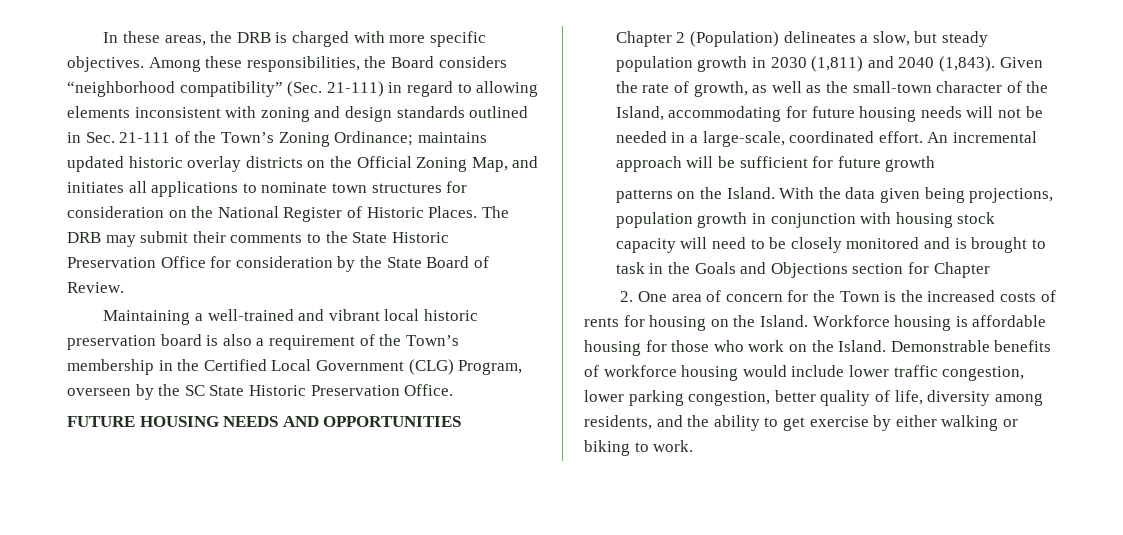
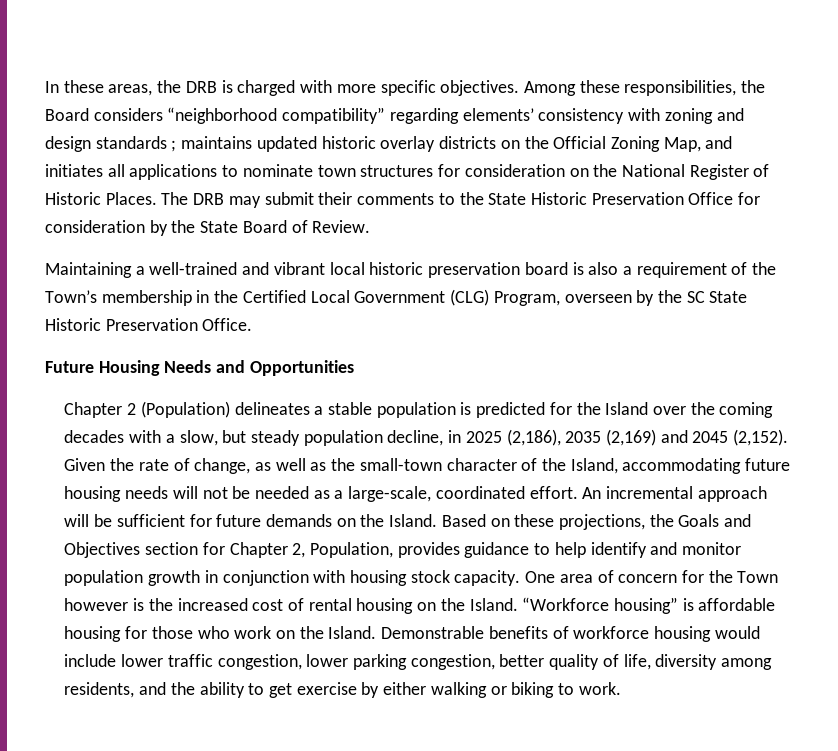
- Among these responsibilities, the Board considers “neighborhood compatibility” (Sec. 21-111) in regard to allowing elements inconsistent with zoning and design standards outlined in Sec. 21-111 of the Town’s Zoning Ordinance; maintains updated historic overlay districts on the Official Zoning Map, and initiates all applications to nominate town structures for consideration on the National Register of Historic Places.
+ Among these responsibilities, the Board considers “neighborhood compatibility” regarding elements’ consistency with zoning and design standards ; maintains updated historic overlay districts on the Official Zoning Map, and initiates all applications to nominate town structures for consideration on the National Register of Historic Places.
- FUTURE HOUSING NEEDS AND OPPORTUNITIES
+ Future Housing Needs and Opportunities
- Chapter 2 (Population) delineates a slow, but steady population growth in 2030 (1,811) and 2040 (1,843).
+ Chapter 2 (Population) delineates a stable population is predicted for the Island over the coming decades with a slow, but steady population decline, in 2025 (2,186), 2035 (2,169) and 2045 (2,152).
- Given the rate of growth, as well as the small-town character of the Island, accommodating for future housing needs will not be needed in a large-scale, coordinated effort.
+ Given the rate of change, as well as the small-town character of the Island, accommodating future housing needs will not be needed as a large-scale, coordinated effort.
- An incremental approach will be sufficient for future growth
- patterns on the Island. With the data given being projections, population growth in conjunction with housing stock capacity will need to be closely monitored and is brought to task in the Goals and Objections section for Chapter
- 2. One area of concern for the Town is the increased costs of rents for housing on the Island.
+ An incremental approach will be sufficient for future demands on the Island. Based on these projections, the Goals and Objectives section for Chapter 2, Population, provides guidance to help identify and monitor population growth in conjunction with housing stock capacity. One area of concern for the Town however is the increased cost of rental housing on the Island.
- Workforce housing is affordable housing for those who work on the Island.
+ “Workforce housing” is affordable housing for those who work on the Island.

